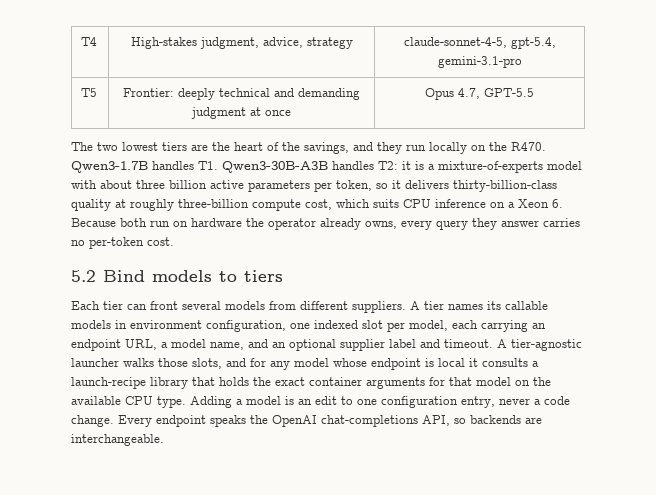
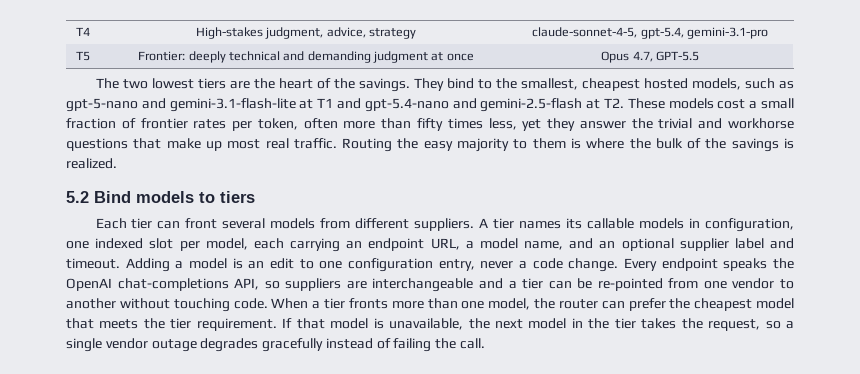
- The two lowest tiers are the heart of the savings, and they run locally on the R470. Qwen3-1.7B handles T1. Qwen3-30B-A3B handles T2: it is a mixture-of-experts model with about three billion active parameters per token, so it delivers thirty-billion-class quality at roughly three-billion compute cost, which suits CPU inference on a Xeon 6. Because both run on hardware the operator already owns, every query they answer carries no per-token cost.
+ The two lowest tiers are the heart of the savings. They bind to the smallest, cheapest hosted models, such as gpt-5-nano and gemini-3.1-flash-lite at T1 and gpt-5.4-nano and gemini-2.5-flash at T2. These models cost a small fraction of frontier rates per token, often more than fifty times less, yet they answer the trivial and workhorse questions that make up most real traffic. Routing the easy majority to them is where the bulk of the savings is realized.
- A tier names its callable models in environment configuration, one indexed slot per model, each carrying an endpoint URL, a model name, and an optional supplier label and timeout.
+ A tier names its callable models in configuration, one indexed slot per model, each carrying an endpoint URL, a model name, and an optional supplier label and timeout.
- A tier-agnostic launcher walks those slots, and for any model whose endpoint is local it consults a launch-recipe library that holds the exact container arguments for that model on the available CPU type.
- Every endpoint speaks the OpenAI chat-completions API, so backends are interchangeable.
+ Every endpoint speaks the OpenAI chat-completions API, so suppliers are interchangeable and a tier can be re-pointed from one vendor to another without touching code. When a tier fronts more than one model, the router can prefer the cheapest model that meets the tier requirement. If that model is unavailable, the next model in the tier takes the request, so a single vendor outage degrades gracefully instead of failing the call.

